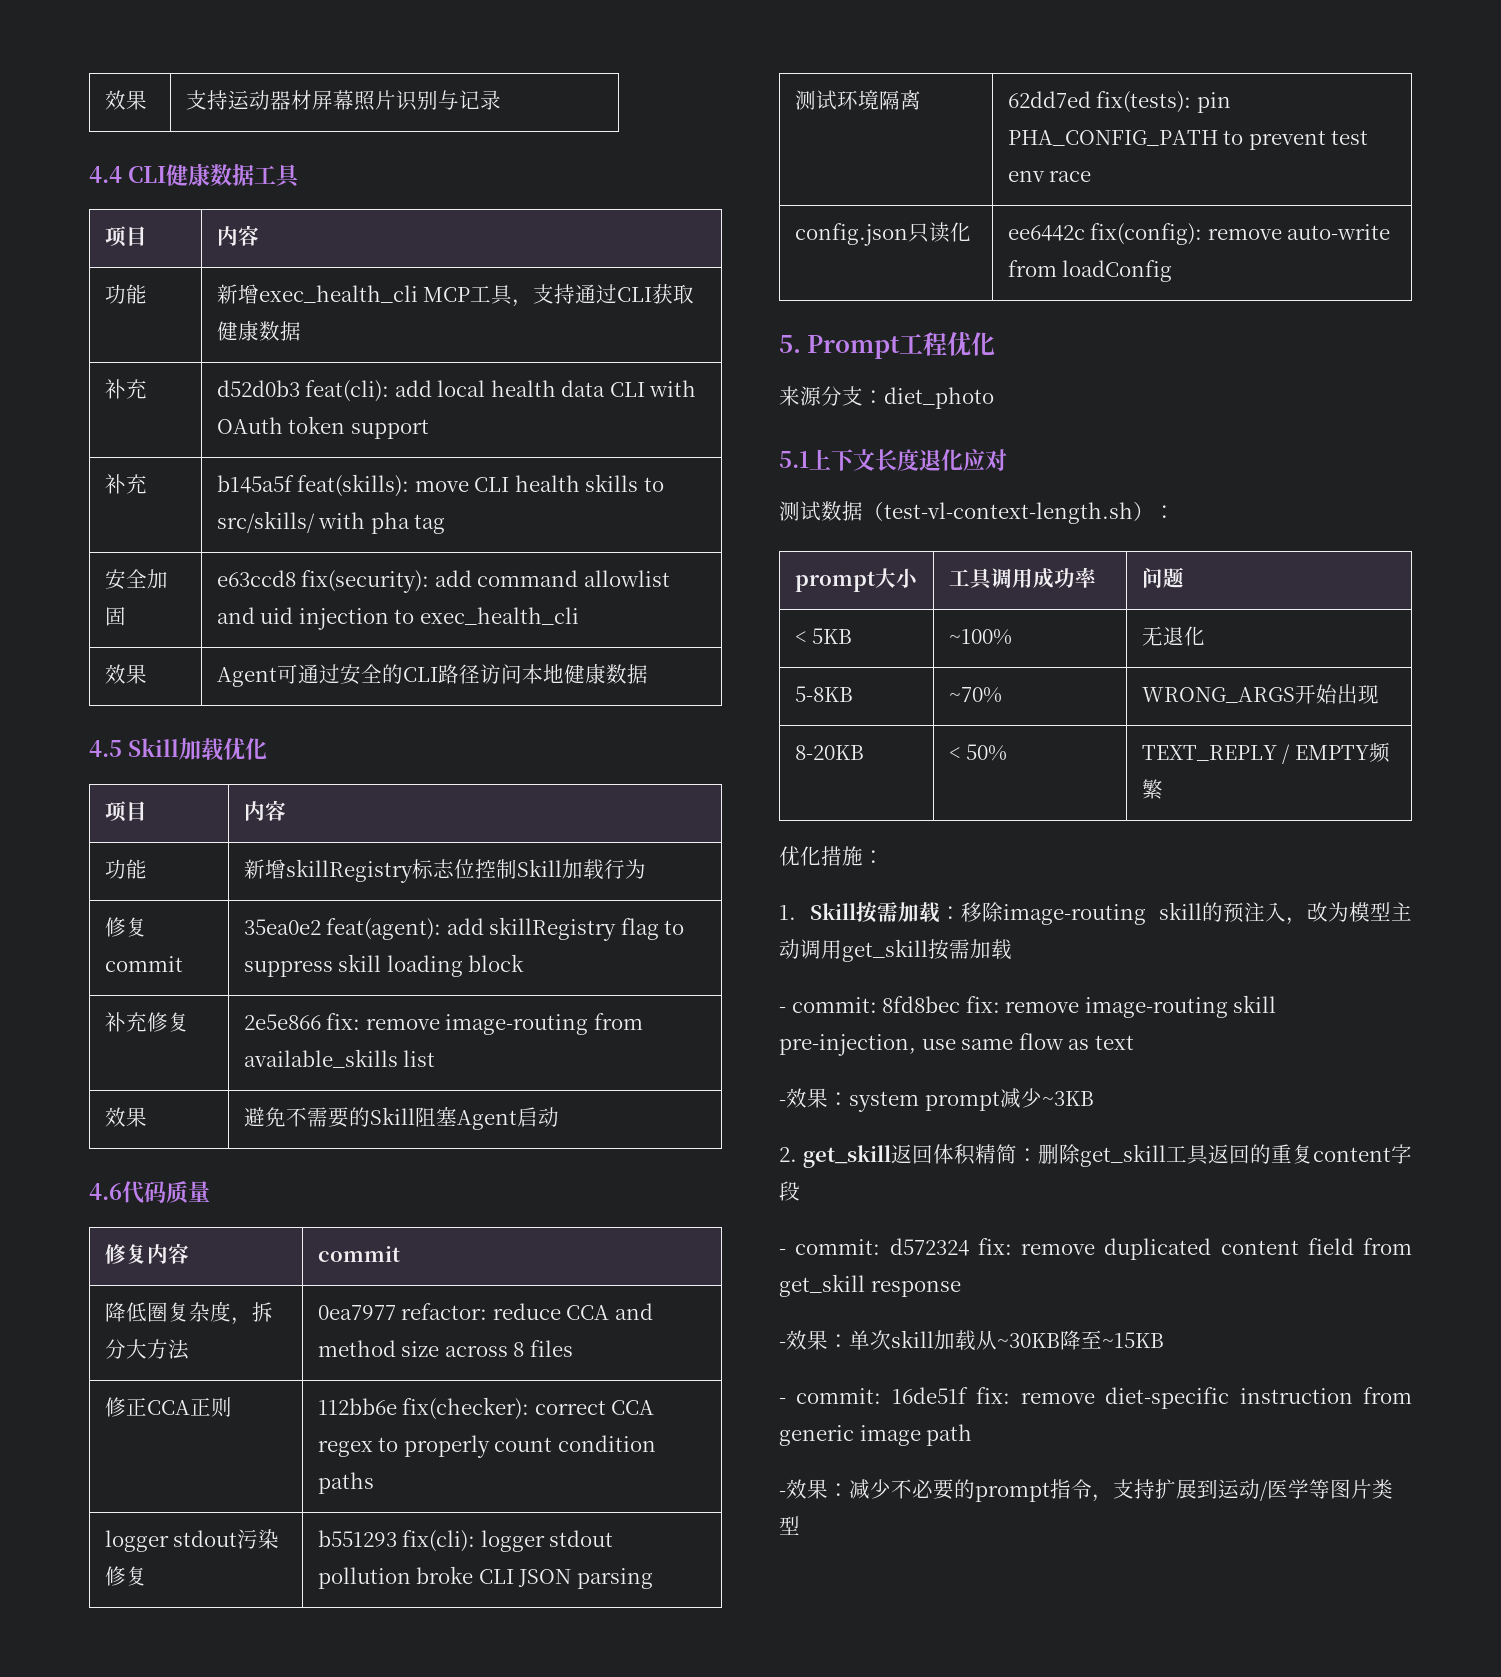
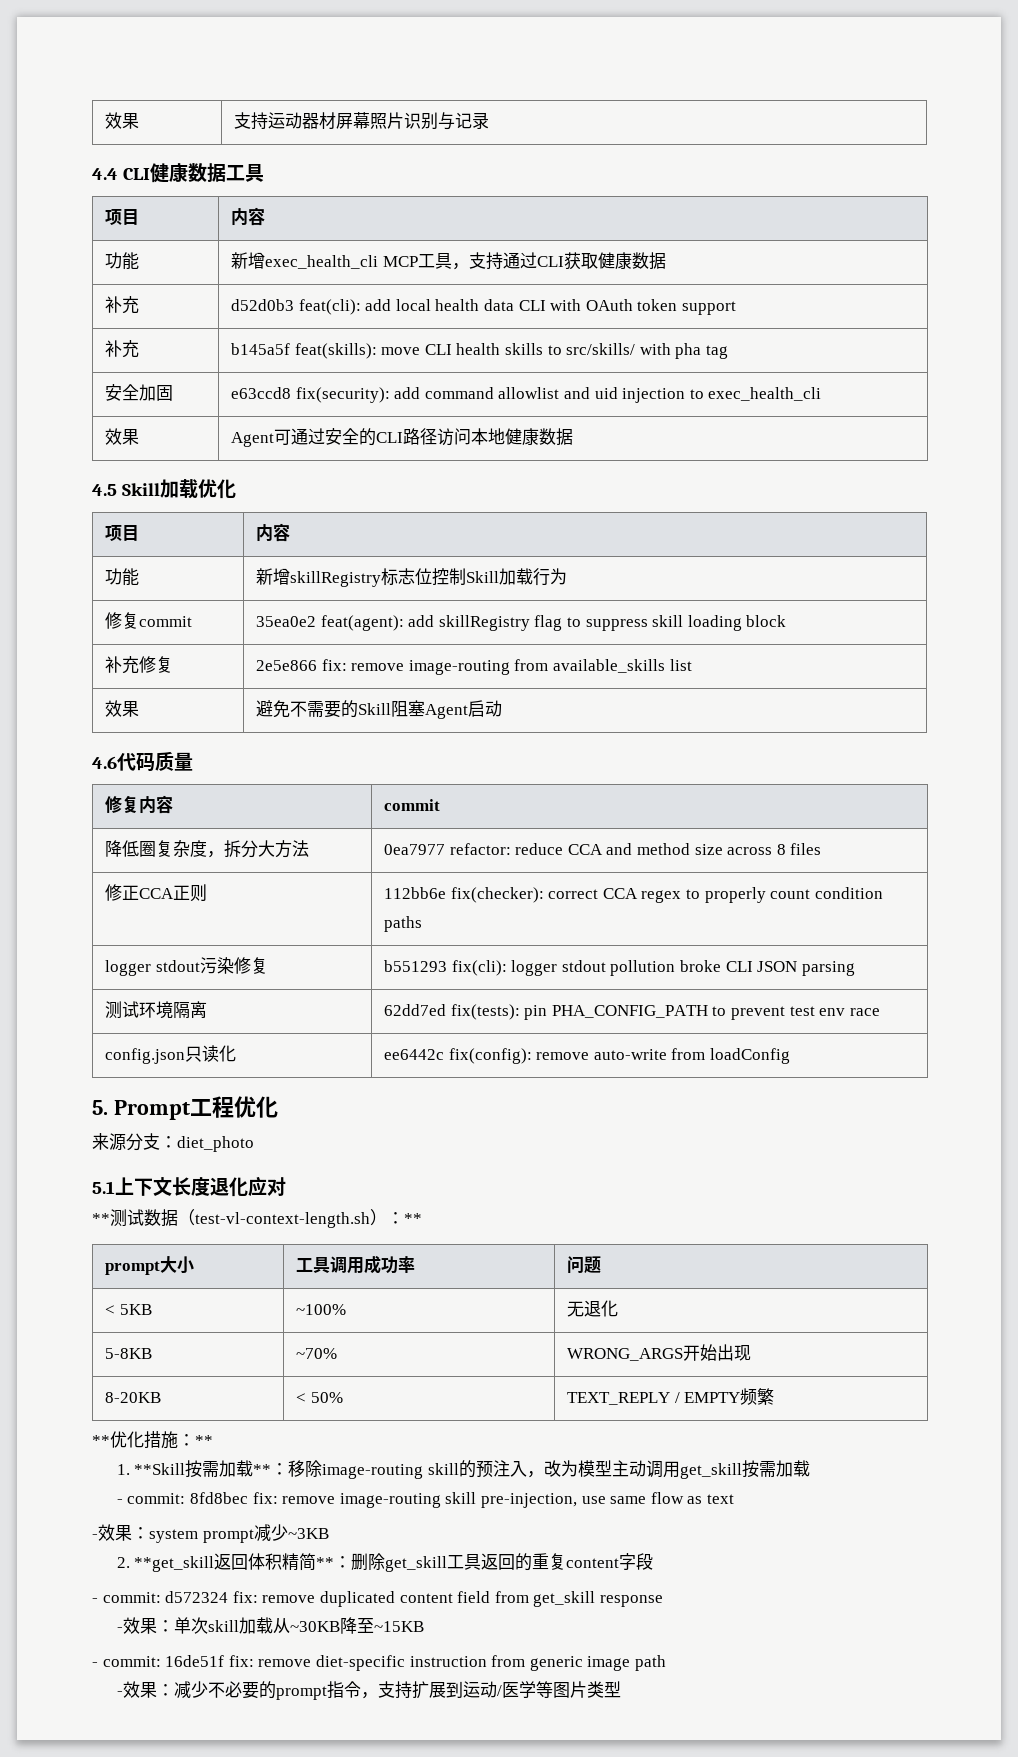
- 测试数据（test-vl-context-length.sh）：
+ **测试数据（test-vl-context-length.sh）：**
- 优化措施：
+ **优化措施：**
- 1. Skill按需加载：移除image-routing skill的预注入，改为模型主动调用get_skill按需加载
+ 1. **Skill按需加载**：移除image-routing skill的预注入，改为模型主动调用get_skill按需加载
- 2. get_skill返回体积精简：删除get_skill工具返回的重复content字段
+ 2. **get_skill返回体积精简**：删除get_skill工具返回的重复content字段

